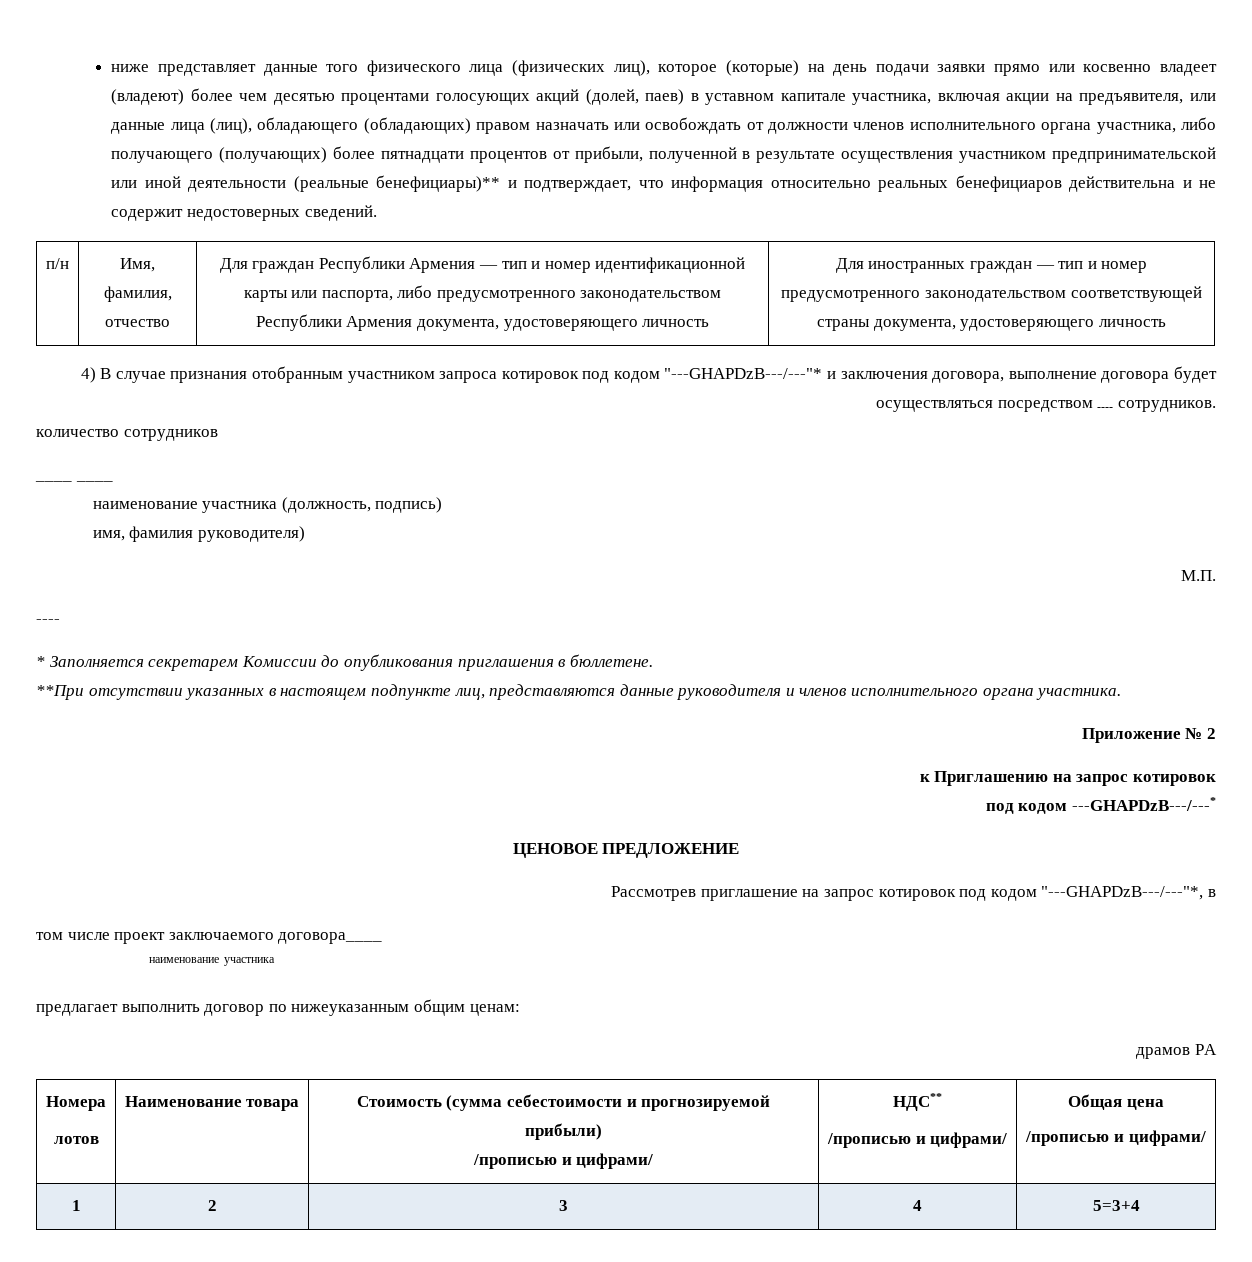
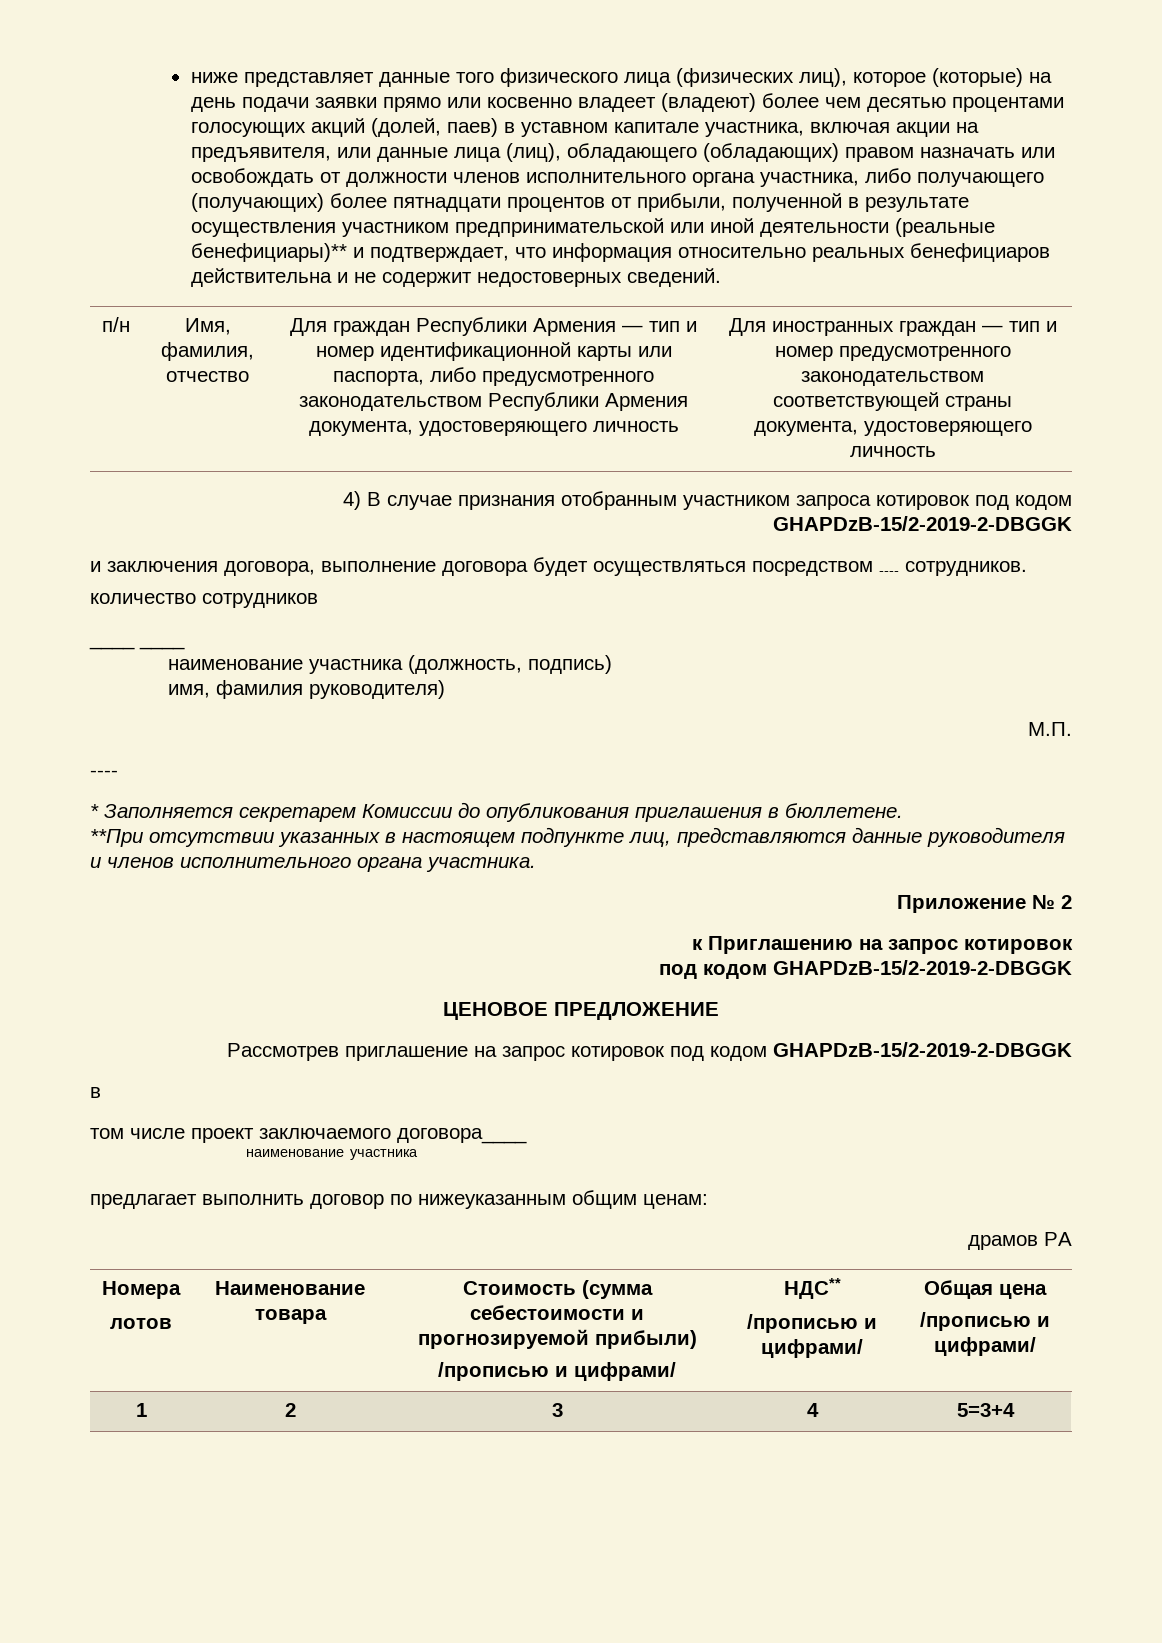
- 4) В случае признания отобранным участником запроса котировок под кодом "---GHAPDzB---/---"* и заключения договора, выполнение договора будет осуществляться посредством ---- сотрудников.
+ 4) В случае признания отобранным участником запроса котировок под кодом GHAPDzB-15/2-2019-2-DBGGK
+ и заключения договора, выполнение договора будет осуществляться посредством ---- сотрудников.
  к Приглашению на запрос котировок
- под кодом ---GHAPDzB---/---*
+ под кодом GHAPDzB-15/2-2019-2-DBGGK
- Рассмотрев приглашение на запрос котировок под кодом "---GHAPDzB---/---"*, в
+ Рассмотрев приглашение на запрос котировок под кодом GHAPDzB-15/2-2019-2-DBGGK
+ в

